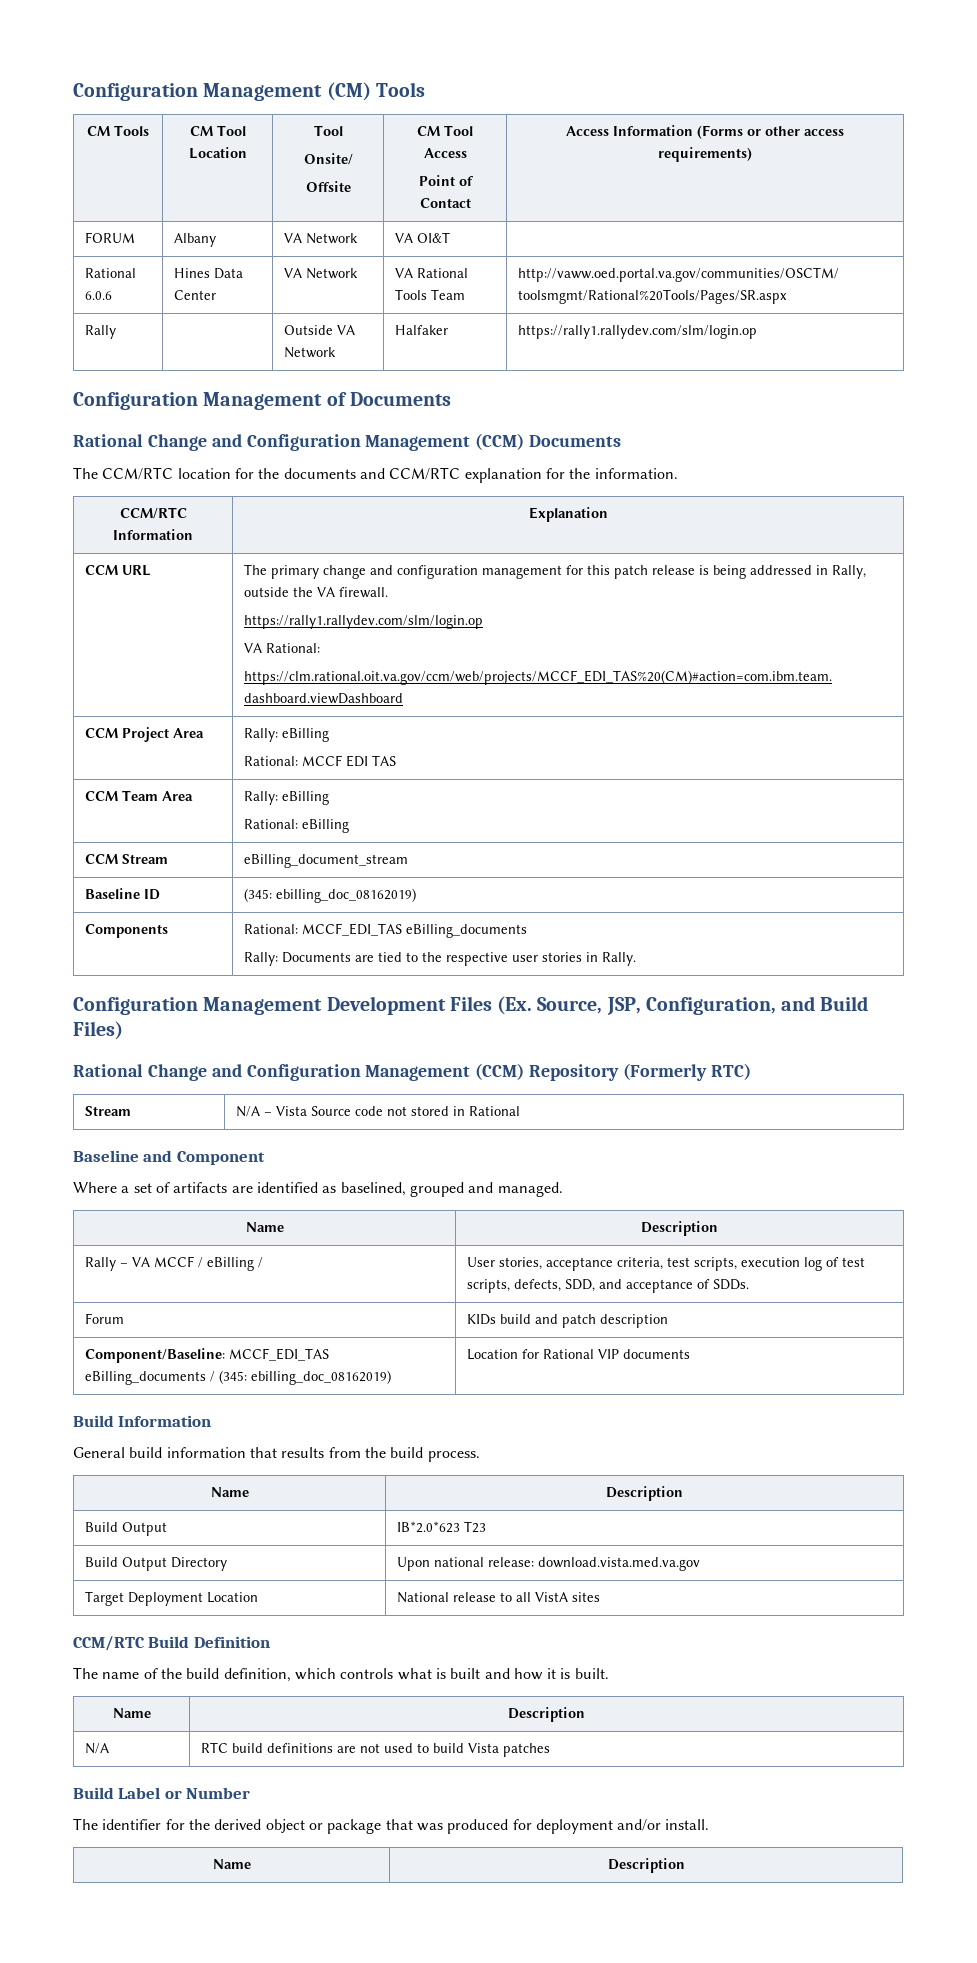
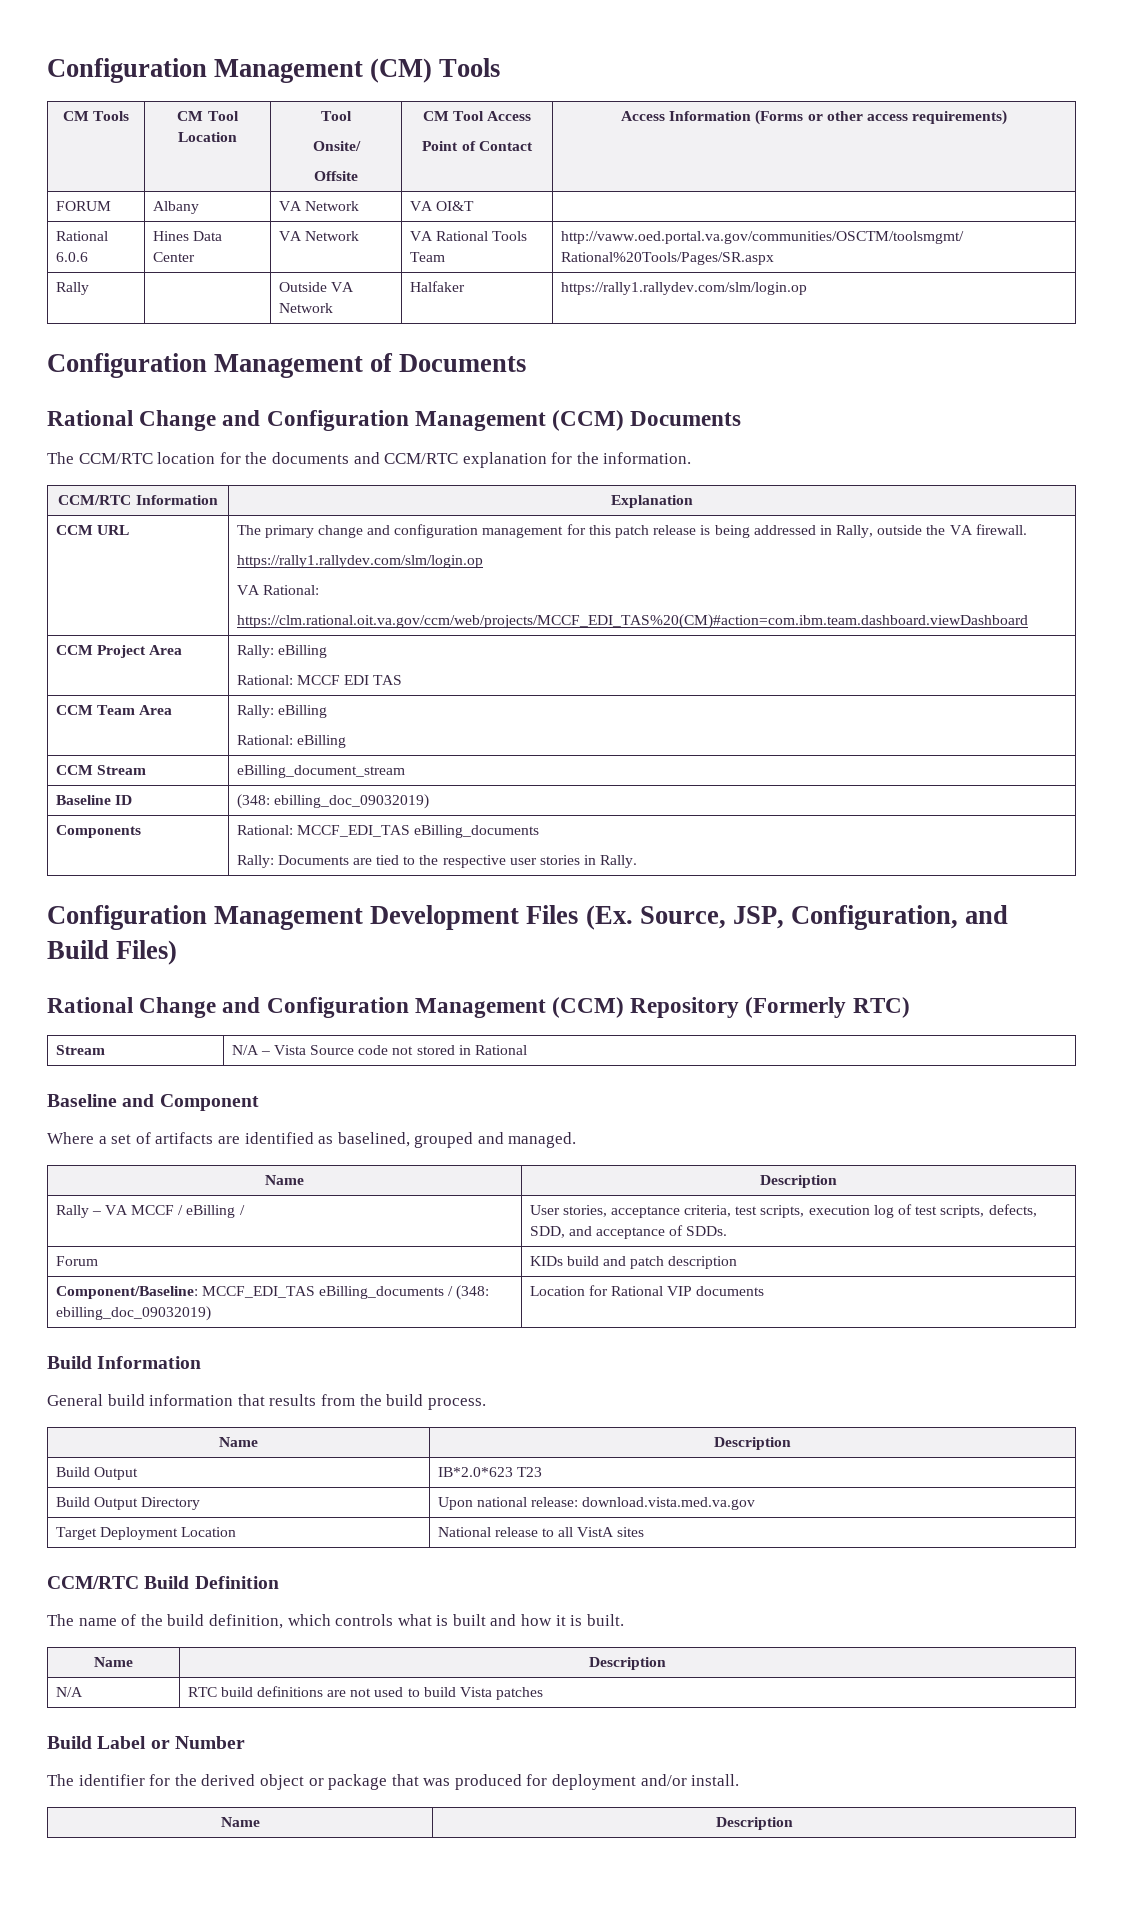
- Baseline ID | (345: ebilling_doc_08162019)
+ Baseline ID | (348: ebilling_doc_09032019)
- Component/Baseline: MCCF_EDI_TAS eBilling_documents / (345: ebilling_doc_08162019) | Location for Rational VIP documents
+ Component/Baseline: MCCF_EDI_TAS eBilling_documents / (348: ebilling_doc_09032019) | Location for Rational VIP documents

